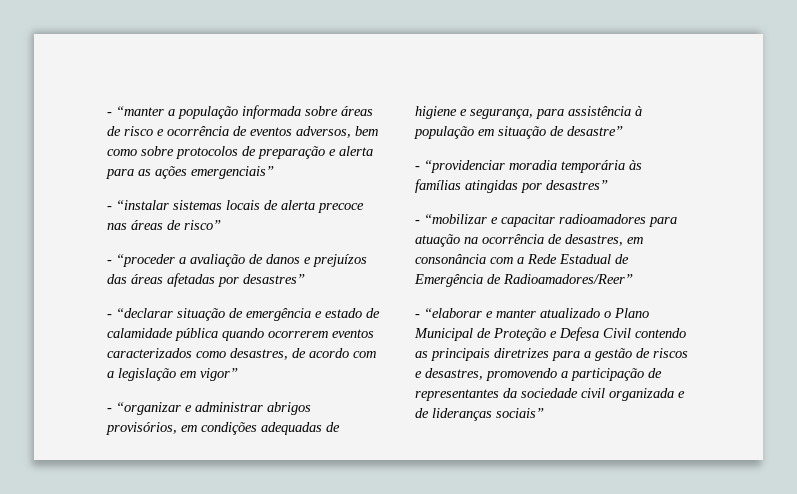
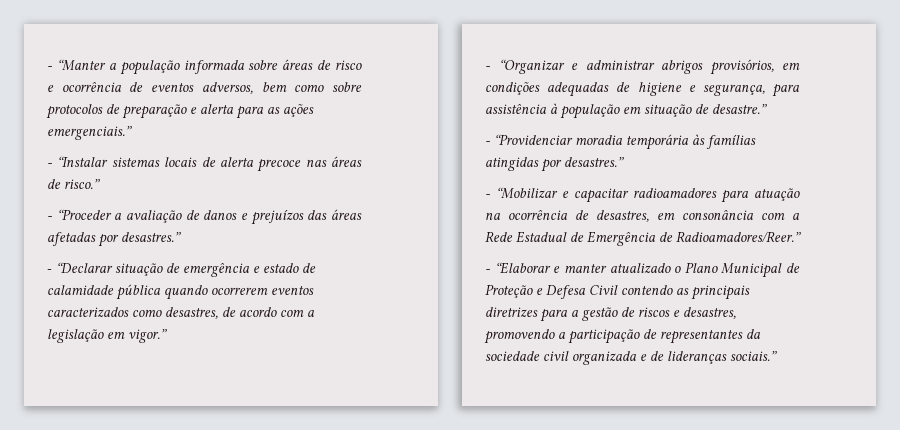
- - “manter a população informada sobre áreas de risco e ocorrência de eventos adversos, bem como sobre protocolos de preparação e alerta para as ações emergenciais”
- - “instalar sistemas locais de alerta precoce nas áreas de risco”
- - “proceder a avaliação de danos e prejuízos das áreas afetadas por desastres”
- - “declarar situação de emergência e estado de calamidade pública quando ocorrerem eventos caracterizados como desastres, de acordo com a legislação em vigor”
- - “organizar e administrar abrigos provisórios, em condições adequadas de higiene e segurança, para assistência à população em situação de desastre”
- - “providenciar moradia temporária às famílias atingidas por desastres”
- - “mobilizar e capacitar radioamadores para atuação na ocorrência de desastres, em consonância com a Rede Estadual de Emergência de Radioamadores/Reer”
- - “elaborar e manter atualizado o Plano Municipal de Proteção e Defesa Civil contendo as principais diretrizes para a gestão de riscos e desastres, promovendo a participação de representantes da sociedade civil organizada e de lideranças sociais”
+ - “Manter a população informada sobre áreas de risco e ocorrência de eventos adversos, bem como sobre protocolos de preparação e alerta para as ações emergenciais.”
+ - “Instalar sistemas locais de alerta precoce nas áreas de risco.”
+ - “Proceder a avaliação de danos e prejuízos das áreas afetadas por desastres.”
+ - “Declarar situação de emergência e estado de calamidade pública quando ocorrerem eventos caracterizados como desastres, de acordo com a legislação em vigor.”
+ - “Organizar e administrar abrigos provisórios, em condições adequadas de higiene e segurança, para assistência à população em situação de desastre.”
+ - “Providenciar moradia temporária às famílias atingidas por desastres.”
+ - “Mobilizar e capacitar radioamadores para atuação na ocorrência de desastres, em consonância com a Rede Estadual de Emergência de Radioamadores/Reer.”
+ - “Elaborar e manter atualizado o Plano Municipal de Proteção e Defesa Civil contendo as principais diretrizes para a gestão de riscos e desastres, promovendo a participação de representantes da sociedade civil organizada e de lideranças sociais.”

